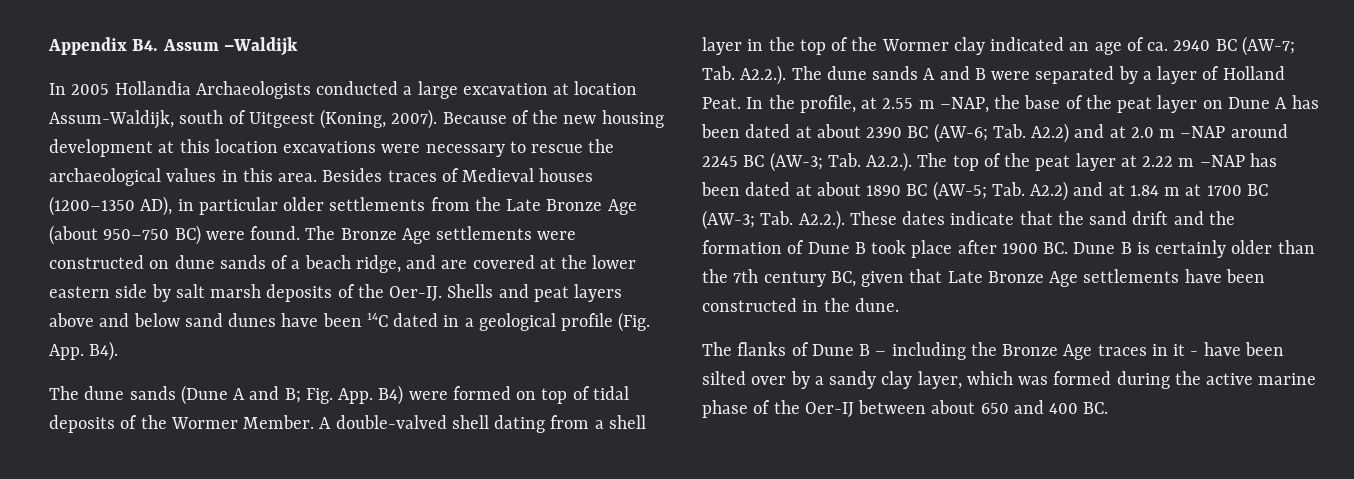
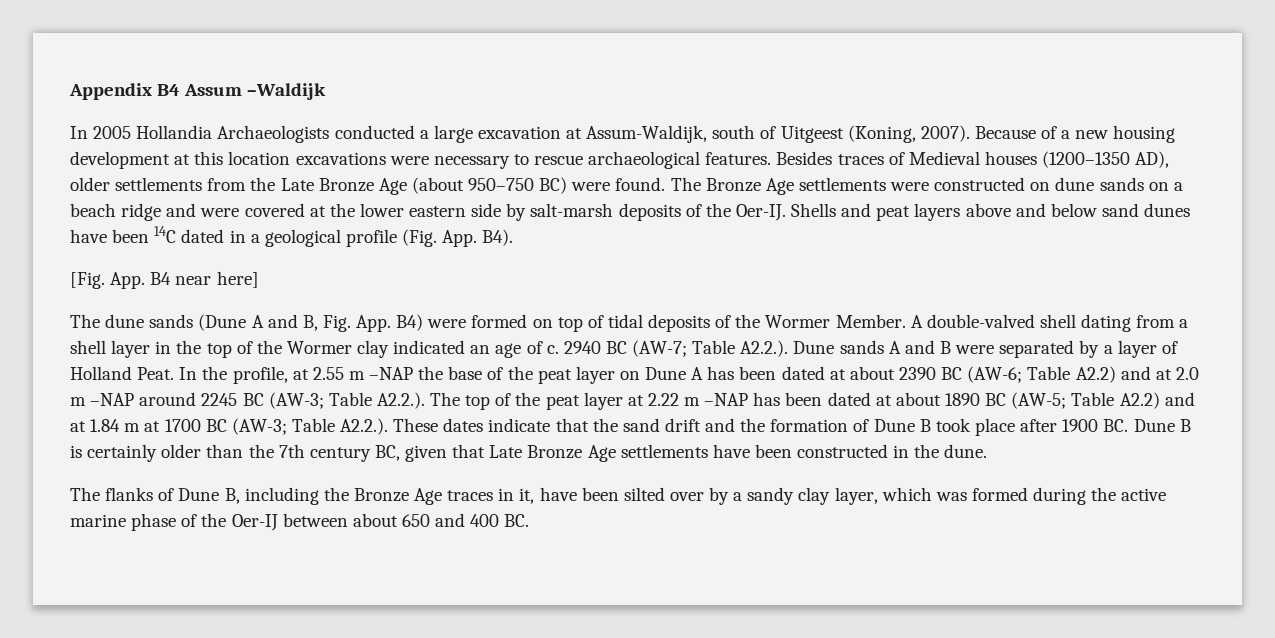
- Appendix B4. Assum –Waldijk
+ Appendix B4 Assum –Waldijk
- In 2005 Hollandia Archaeologists conducted a large excavation at location Assum-Waldijk, south of Uitgeest (Koning, 2007).
+ In 2005 Hollandia Archaeologists conducted a large excavation at Assum-Waldijk, south of Uitgeest (Koning, 2007).
- Because of the new housing development at this location excavations were necessary to rescue the archaeological values in this area.
+ Because of a new housing development at this location excavations were necessary to rescue archaeological features.
- Besides traces of Medieval houses (1200–1350 AD), in particular older settlements from the Late Bronze Age (about 950–750 BC) were found.
+ Besides traces of Medieval houses (1200–1350 AD), older settlements from the Late Bronze Age (about 950–750 BC) were found.
- The Bronze Age settlements were constructed on dune sands of a beach ridge, and are covered at the lower eastern side by salt marsh deposits of the Oer-IJ.
+ The Bronze Age settlements were constructed on dune sands on a beach ridge and were covered at the lower eastern side by salt-marsh deposits of the Oer-IJ.
+ [Fig. App. B4 near here]
- The dune sands (Dune A and B; Fig. App. B4) were formed on top of tidal deposits of the Wormer Member.
+ The dune sands (Dune A and B, Fig. App. B4) were formed on top of tidal deposits of the Wormer Member.
- A double-valved shell dating from a shell layer in the top of the Wormer clay indicated an age of ca. 2940 BC (AW-7; Tab. A2.2.). The dune sands A and B were separated by a layer of Holland Peat.
+ A double-valved shell dating from a shell layer in the top of the Wormer clay indicated an age of c. 2940 BC (AW-7; Table A2.2.). Dune sands A and B were separated by a layer of Holland Peat.
- In the profile, at 2.55 m –NAP, the base of the peat layer on Dune A has been dated at about 2390 BC (AW-6;
+ In the profile, at 2.55 m –NAP the base of the peat layer on Dune A has been dated at about 2390 BC (AW-6;
- Tab. A2.2) and at 2.0 m –NAP around 2245 BC (AW-3;
+ Table A2.2) and at 2.0 m –NAP around 2245 BC (AW-3;
- Tab. A2.2.). The top of the peat layer at 2.22 m –NAP has been dated at about 1890 BC (AW-5;
+ Table A2.2.). The top of the peat layer at 2.22 m –NAP has been dated at about 1890 BC (AW-5;
- Tab. A2.2) and at 1.84 m at 1700 BC (AW-3;
+ Table A2.2) and at 1.84 m at 1700 BC (AW-3;
- Tab. A2.2.). These dates indicate that the sand drift and the formation of Dune B took place after 1900 BC. Dune B is certainly older than the 7th century BC, given that Late Bronze Age settlements have been constructed in the dune.
+ Table A2.2.). These dates indicate that the sand drift and the formation of Dune B took place after 1900 BC. Dune B is certainly older than the 7th century BC, given that Late Bronze Age settlements have been constructed in the dune.
- The flanks of Dune B – including the Bronze Age traces in it - have been silted over by a sandy clay layer, which was formed during the active marine phase of the Oer-IJ between about 650 and 400 BC.
+ The flanks of Dune B, including the Bronze Age traces in it, have been silted over by a sandy clay layer, which was formed during the active marine phase of the Oer-IJ between about 650 and 400 BC.

